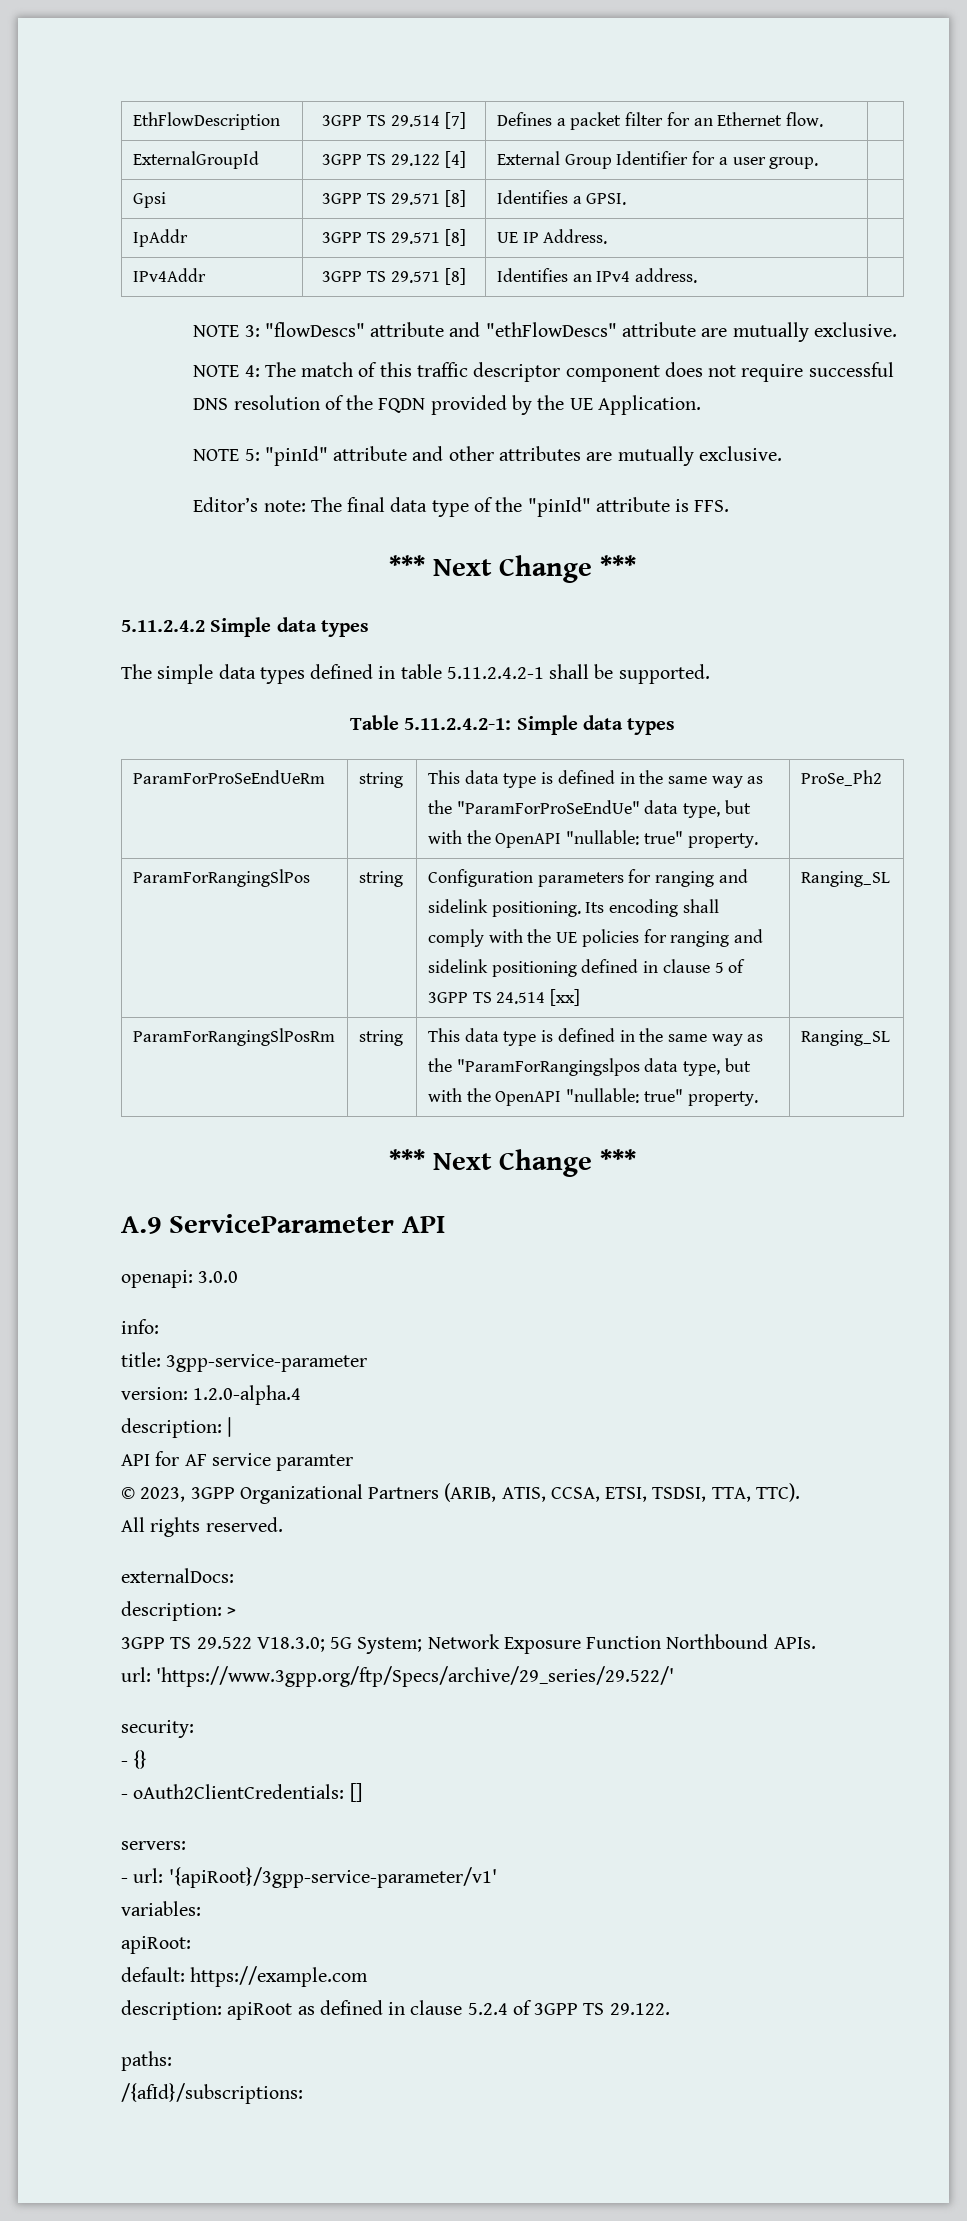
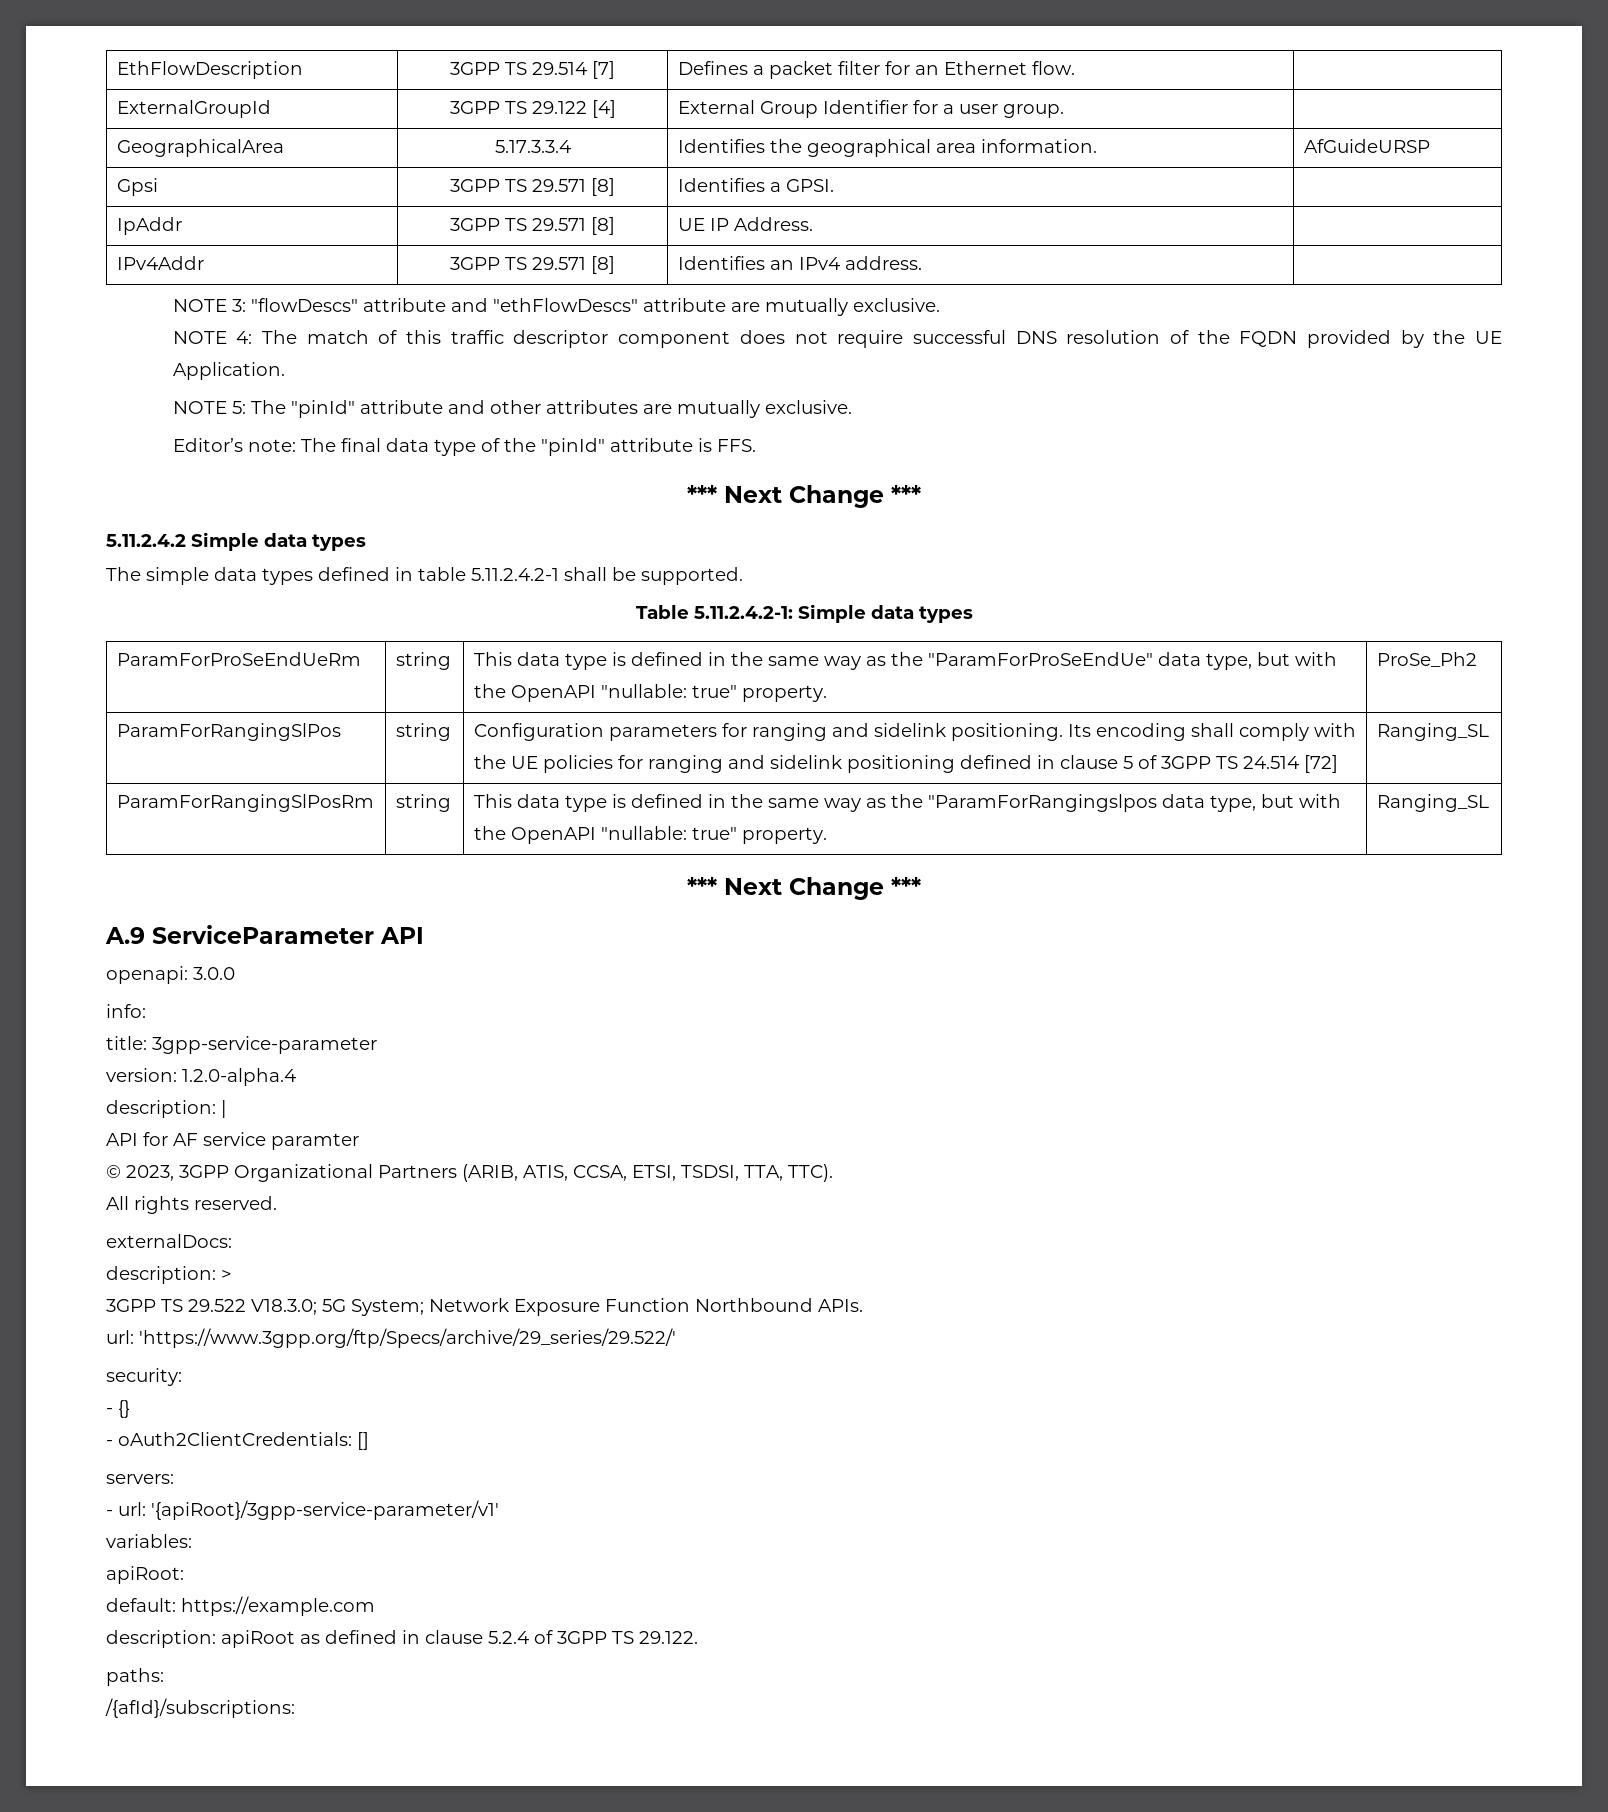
+ GeographicalArea | 5.17.3.3.4 | Identifies the geographical area information. | AfGuideURSP
- NOTE 5: "pinId" attribute and other attributes are mutually exclusive.
+ NOTE 5: The "pinId" attribute and other attributes are mutually exclusive.
- ParamForRangingSlPos | string | Configuration parameters for ranging and sidelink positioning. Its encoding shall comply with the UE policies for ranging and sidelink positioning defined in clause 5 of 3GPP TS 24.514 [xx] | Ranging_SL
+ ParamForRangingSlPos | string | Configuration parameters for ranging and sidelink positioning. Its encoding shall comply with the UE policies for ranging and sidelink positioning defined in clause 5 of 3GPP TS 24.514 [72] | Ranging_SL

